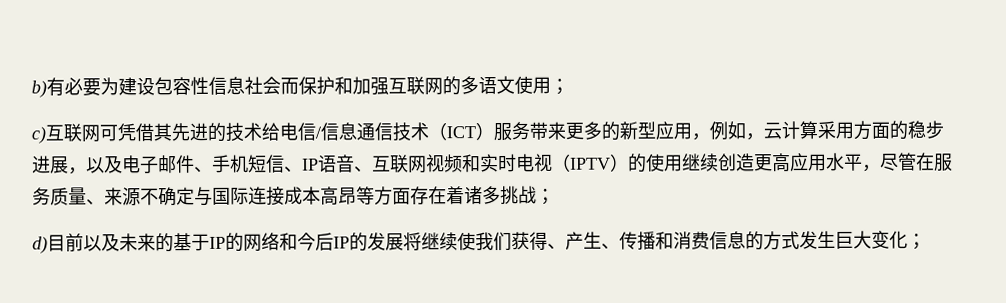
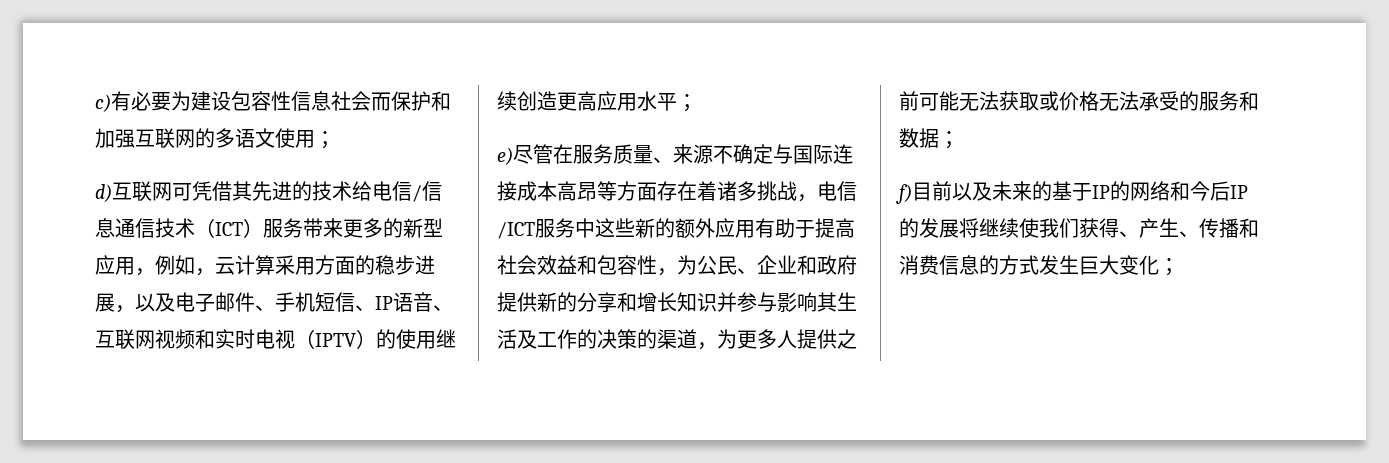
- b)有必要为建设包容性信息社会而保护和加强互联网的多语文使用；
+ c)有必要为建设包容性信息社会而保护和加强互联网的多语文使用；
- c)互联网可凭借其先进的技术给电信/信息通信技术（ICT）服务带来更多的新型应用，例如，云计算采用方面的稳步进展，以及电子邮件、手机短信、IP语音、互联网视频和实时电视（IPTV）的使用继续创造更高应用水平，尽管在服务质量、来源不确定与国际连接成本高昂等方面存在着诸多挑战；
- d)目前以及未来的基于IP的网络和今后IP的发展将继续使我们获得、产生、传播和消费信息的方式发生巨大变化；
+ d)互联网可凭借其先进的技术给电信/信息通信技术（ICT）服务带来更多的新型应用，例如，云计算采用方面的稳步进展，以及电子邮件、手机短信、IP语音、互联网视频和实时电视（IPTV）的使用继续创造更高应用水平；
+ e)尽管在服务质量、来源不确定与国际连接成本高昂等方面存在着诸多挑战，电信/ICT服务中这些新的额外应用有助于提高社会效益和包容性，为公民、企业和政府提供新的分享和增长知识并参与影响其生活及工作的决策的渠道，为更多人提供之前可能无法获取或价格无法承受的服务和数据；
+ f)目前以及未来的基于IP的网络和今后IP的发展将继续使我们获得、产生、传播和消费信息的方式发生巨大变化；

